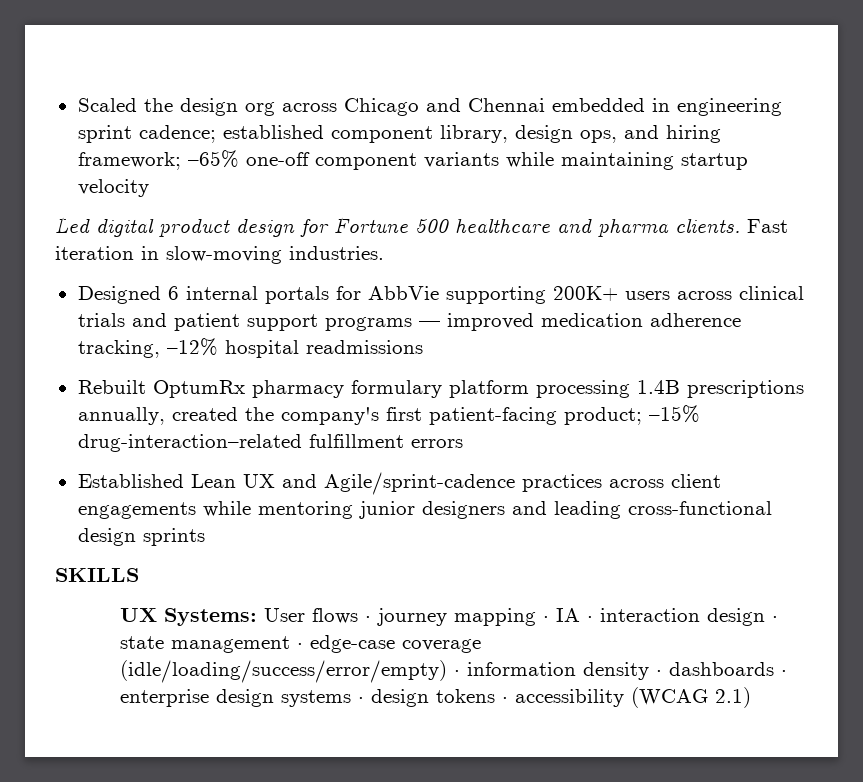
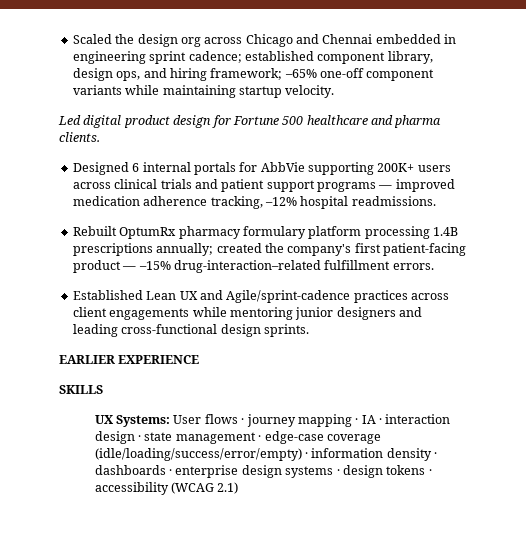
- Scaled the design org across Chicago and Chennai embedded in engineering sprint cadence; established component library, design ops, and hiring framework; –65% one-off component variants while maintaining startup velocity
+ Scaled the design org across Chicago and Chennai embedded in engineering sprint cadence; established component library, design ops, and hiring framework; –65% one-off component variants while maintaining startup velocity.
- Fast iteration in slow-moving industries.
- Designed 6 internal portals for AbbVie supporting 200K+ users across clinical trials and patient support programs — improved medication adherence tracking, –12% hospital readmissions
+ Designed 6 internal portals for AbbVie supporting 200K+ users across clinical trials and patient support programs — improved medication adherence tracking, –12% hospital readmissions.
- Rebuilt OptumRx pharmacy formulary platform processing 1.4B prescriptions annually, created the company's first patient-facing product; –15% drug-interaction–related fulfillment errors
+ Rebuilt OptumRx pharmacy formulary platform processing 1.4B prescriptions annually; created the company's first patient-facing product — –15% drug-interaction–related fulfillment errors.
- Established Lean UX and Agile/sprint-cadence practices across client engagements while mentoring junior designers and leading cross-functional design sprints
+ Established Lean UX and Agile/sprint-cadence practices across client engagements while mentoring junior designers and leading cross-functional design sprints.
+ EARLIER EXPERIENCE

